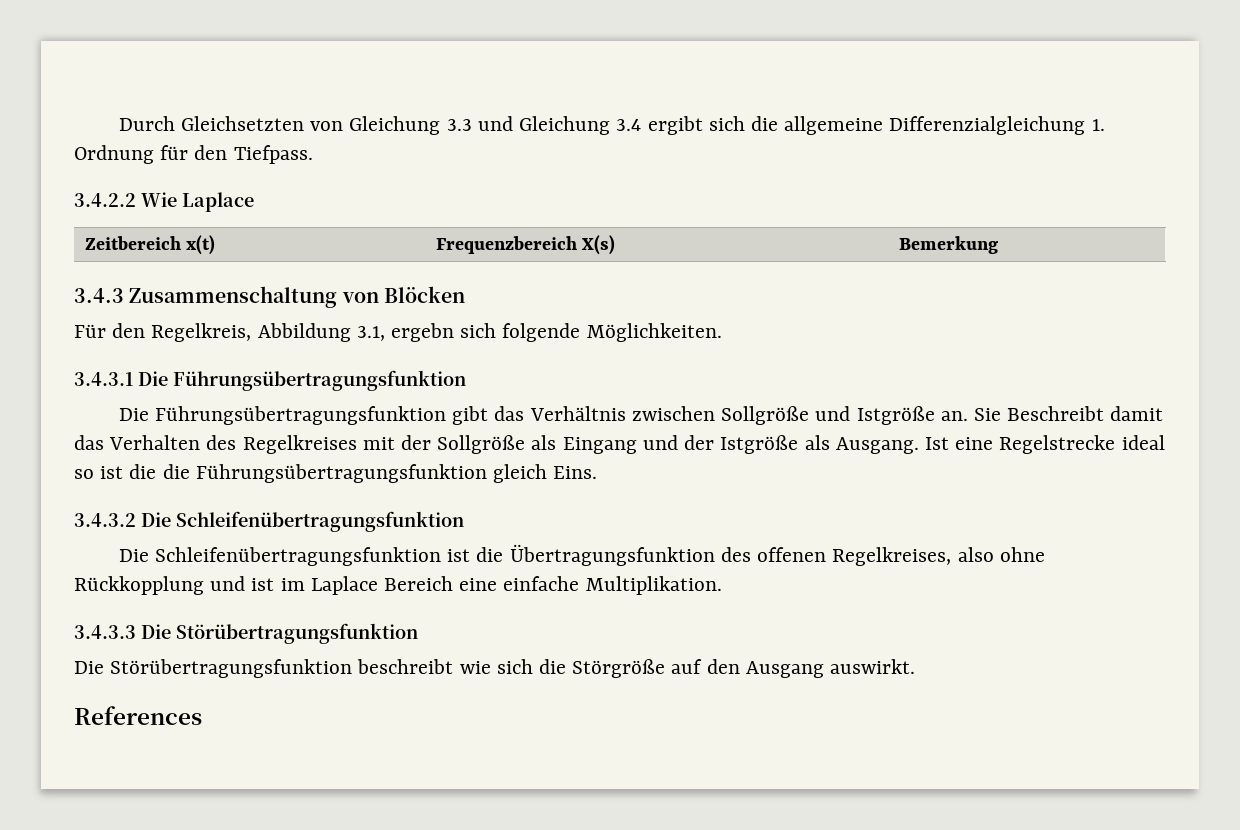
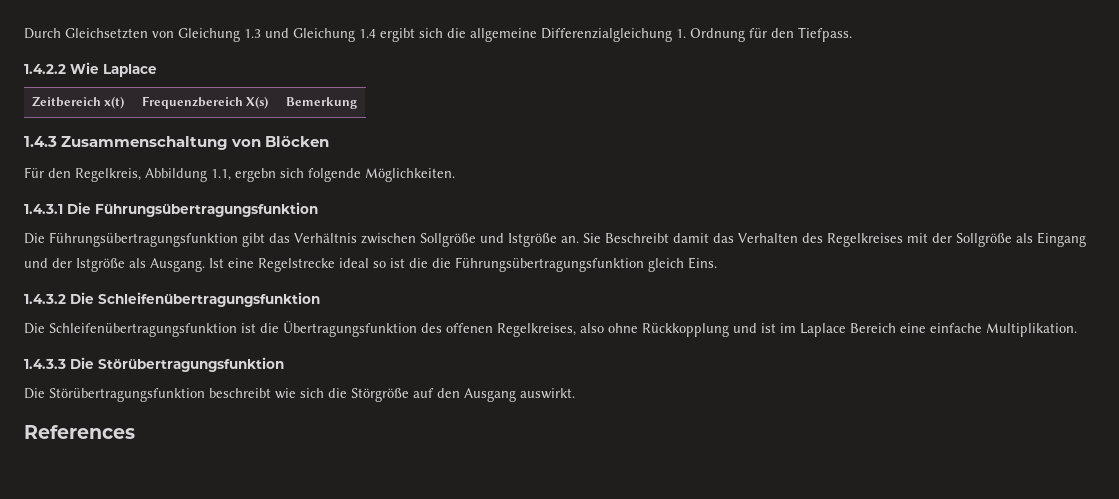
- Durch Gleichsetzten von Gleichung 3.3 und Gleichung 3.4 ergibt sich die allgemeine Differenzialgleichung 1. Ordnung für den Tiefpass.
+ Durch Gleichsetzten von Gleichung 1.3 und Gleichung 1.4 ergibt sich die allgemeine Differenzialgleichung 1. Ordnung für den Tiefpass.
- 3.4.2.2 Wie Laplace
+ 1.4.2.2 Wie Laplace
- 3.4.3 Zusammenschaltung von Blöcken
+ 1.4.3 Zusammenschaltung von Blöcken
- Für den Regelkreis, Abbildung 3.1, ergebn sich folgende Möglichkeiten.
+ Für den Regelkreis, Abbildung 1.1, ergebn sich folgende Möglichkeiten.
- 3.4.3.1 Die Führungsübertragungsfunktion
+ 1.4.3.1 Die Führungsübertragungsfunktion
- 3.4.3.2 Die Schleifenübertragungsfunktion
+ 1.4.3.2 Die Schleifenübertragungsfunktion
- 3.4.3.3 Die Störübertragungsfunktion
+ 1.4.3.3 Die Störübertragungsfunktion

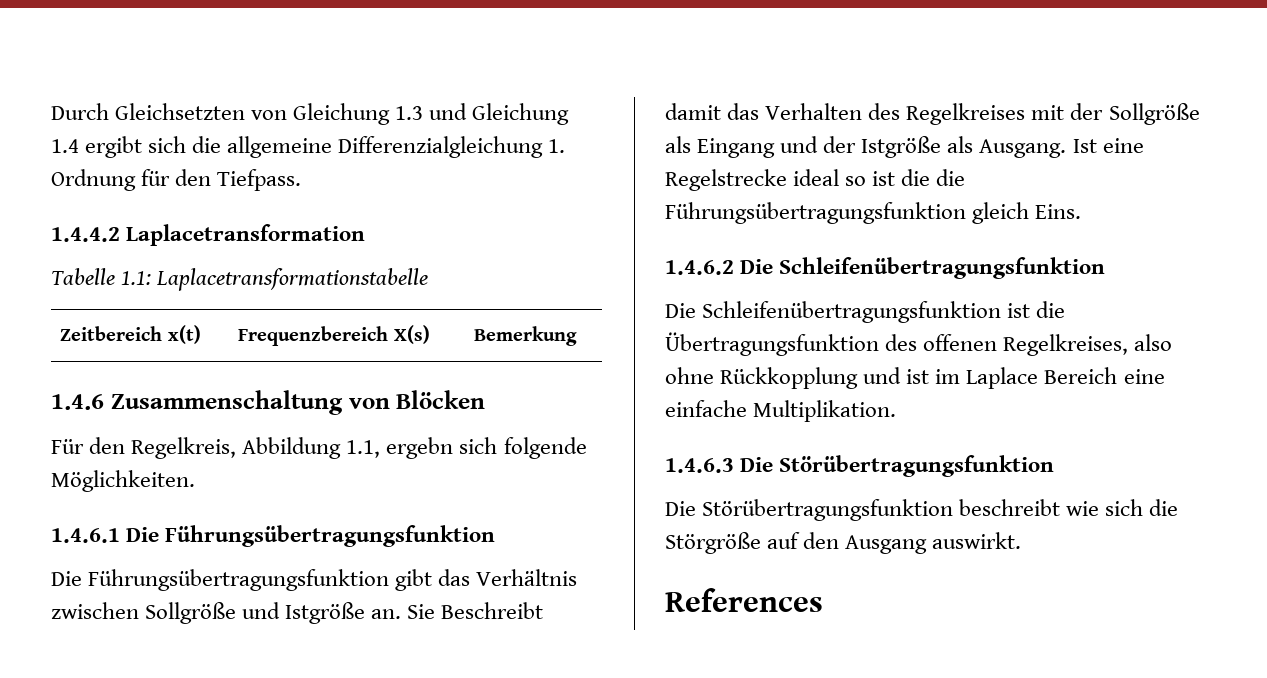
- 1.4.2.2 Wie Laplace
+ 1.4.4.2 Laplacetransformation
+ Tabelle 1.1: Laplacetransformationstabelle
- 1.4.3 Zusammenschaltung von Blöcken
+ 1.4.6 Zusammenschaltung von Blöcken
- 1.4.3.1 Die Führungsübertragungsfunktion
+ 1.4.6.1 Die Führungsübertragungsfunktion
- 1.4.3.2 Die Schleifenübertragungsfunktion
+ 1.4.6.2 Die Schleifenübertragungsfunktion
- 1.4.3.3 Die Störübertragungsfunktion
+ 1.4.6.3 Die Störübertragungsfunktion

